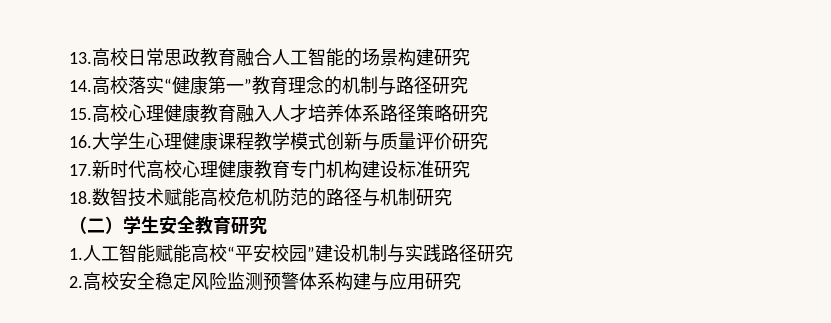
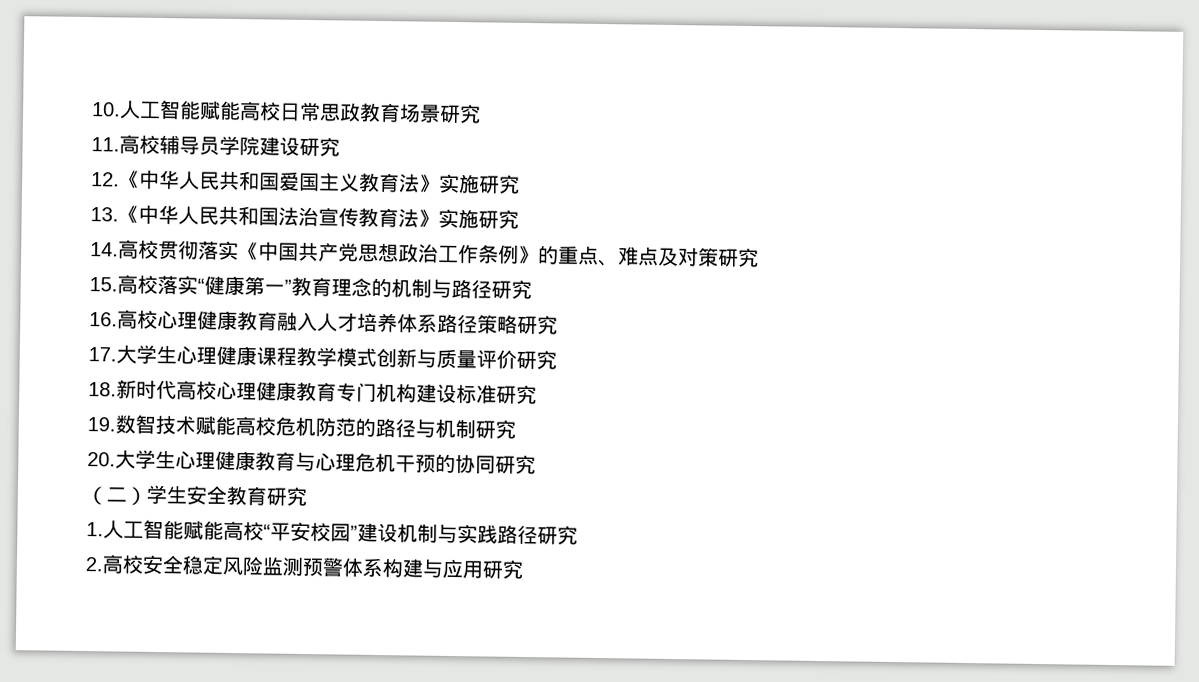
- 13.高校日常思政教育融合人工智能的场景构建研究
- 14.高校落实“健康第一”教育理念的机制与路径研究
+ 10.人工智能赋能高校日常思政教育场景研究
+ 11.高校辅导员学院建设研究
+ 12.《中华人民共和国爱国主义教育法》实施研究
+ 13.《中华人民共和国法治宣传教育法》实施研究
+ 14.高校贯彻落实《中国共产党思想政治工作条例》的重点、难点及对策研究
+ 15.高校落实“健康第一”教育理念的机制与路径研究
- 15.高校心理健康教育融入人才培养体系路径策略研究
+ 16.高校心理健康教育融入人才培养体系路径策略研究
- 16.大学生心理健康课程教学模式创新与质量评价研究
+ 17.大学生心理健康课程教学模式创新与质量评价研究
- 17.新时代高校心理健康教育专门机构建设标准研究
+ 18.新时代高校心理健康教育专门机构建设标准研究
- 18.数智技术赋能高校危机防范的路径与机制研究
+ 19.数智技术赋能高校危机防范的路径与机制研究
+ 20.大学生心理健康教育与心理危机干预的协同研究

